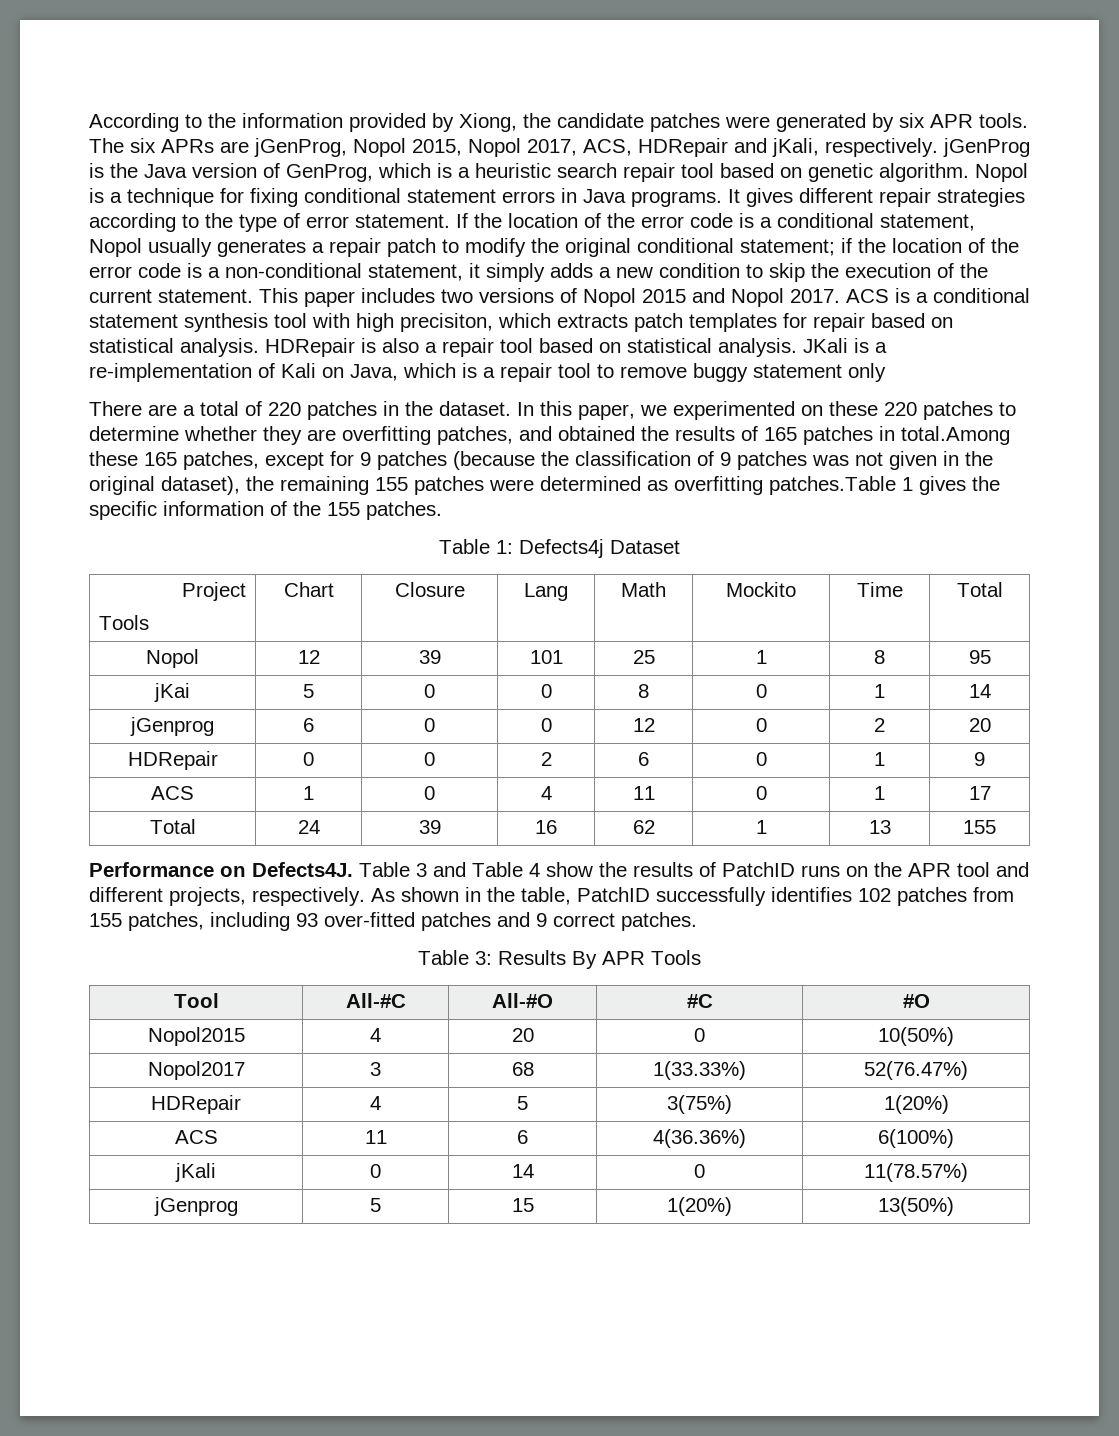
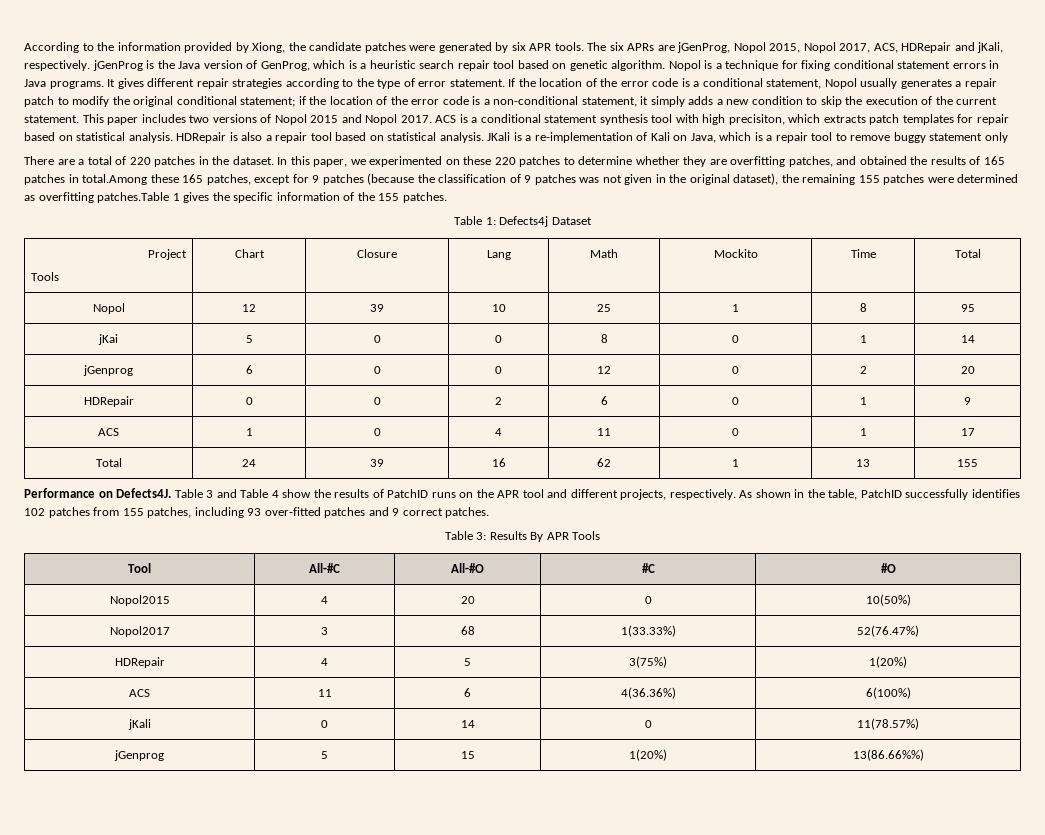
- Nopol | 12 | 39 | 101 | 25 | 1 | 8 | 95
+ Nopol | 12 | 39 | 10 | 25 | 1 | 8 | 95
- jGenprog | 5 | 15 | 1(20%) | 13(50%)
+ jGenprog | 5 | 15 | 1(20%) | 13(86.66%%)

